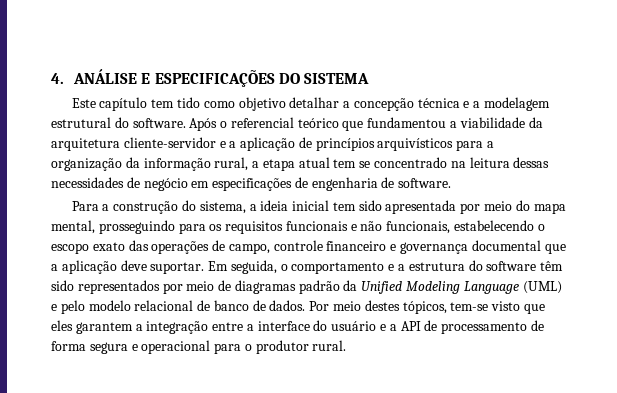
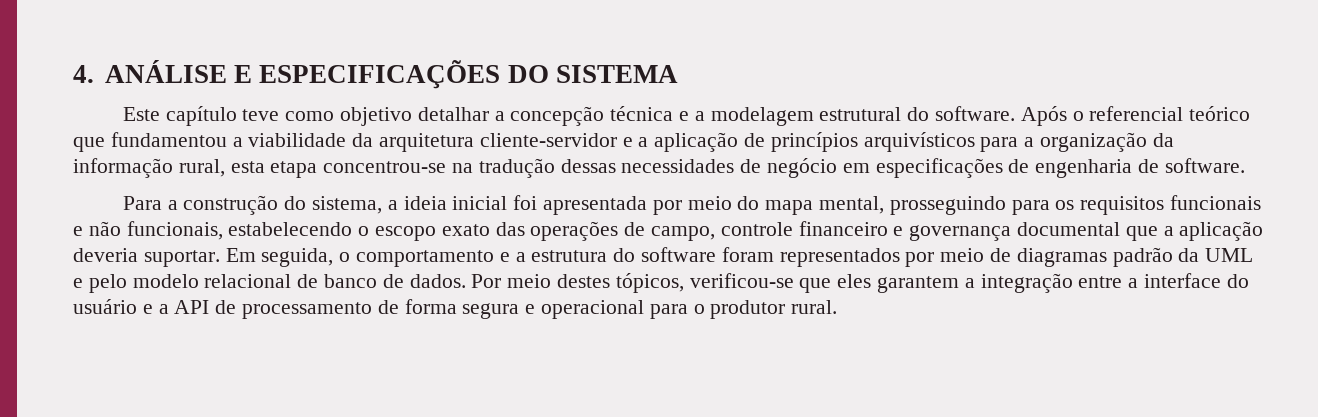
- Este capítulo tem tido como objetivo detalhar a concepção técnica e a modelagem estrutural do software.
+ Este capítulo teve como objetivo detalhar a concepção técnica e a modelagem estrutural do software.
- Após o referencial teórico que fundamentou a viabilidade da arquitetura cliente-servidor e a aplicação de princípios arquivísticos para a organização da informação rural, a etapa atual tem se concentrado na leitura dessas necessidades de negócio em especificações de engenharia de software.
+ Após o referencial teórico que fundamentou a viabilidade da arquitetura cliente-servidor e a aplicação de princípios arquivísticos para a organização da informação rural, esta etapa concentrou-se na tradução dessas necessidades de negócio em especificações de engenharia de software.
- Para a construção do sistema, a ideia inicial tem sido apresentada por meio do mapa mental, prosseguindo para os requisitos funcionais e não funcionais, estabelecendo o escopo exato das operações de campo, controle financeiro e governança documental que a aplicação deve suportar.
+ Para a construção do sistema, a ideia inicial foi apresentada por meio do mapa mental, prosseguindo para os requisitos funcionais e não funcionais, estabelecendo o escopo exato das operações de campo, controle financeiro e governança documental que a aplicação deveria suportar.
- Em seguida, o comportamento e a estrutura do software têm sido representados por meio de diagramas padrão da Unified Modeling Language (UML) e pelo modelo relacional de banco de dados.
+ Em seguida, o comportamento e a estrutura do software foram representados por meio de diagramas padrão da UML e pelo modelo relacional de banco de dados.
- Por meio destes tópicos, tem-se visto que eles garantem a integração entre a interface do usuário e a API de processamento de forma segura e operacional para o produtor rural.
+ Por meio destes tópicos, verificou-se que eles garantem a integração entre a interface do usuário e a API de processamento de forma segura e operacional para o produtor rural.

